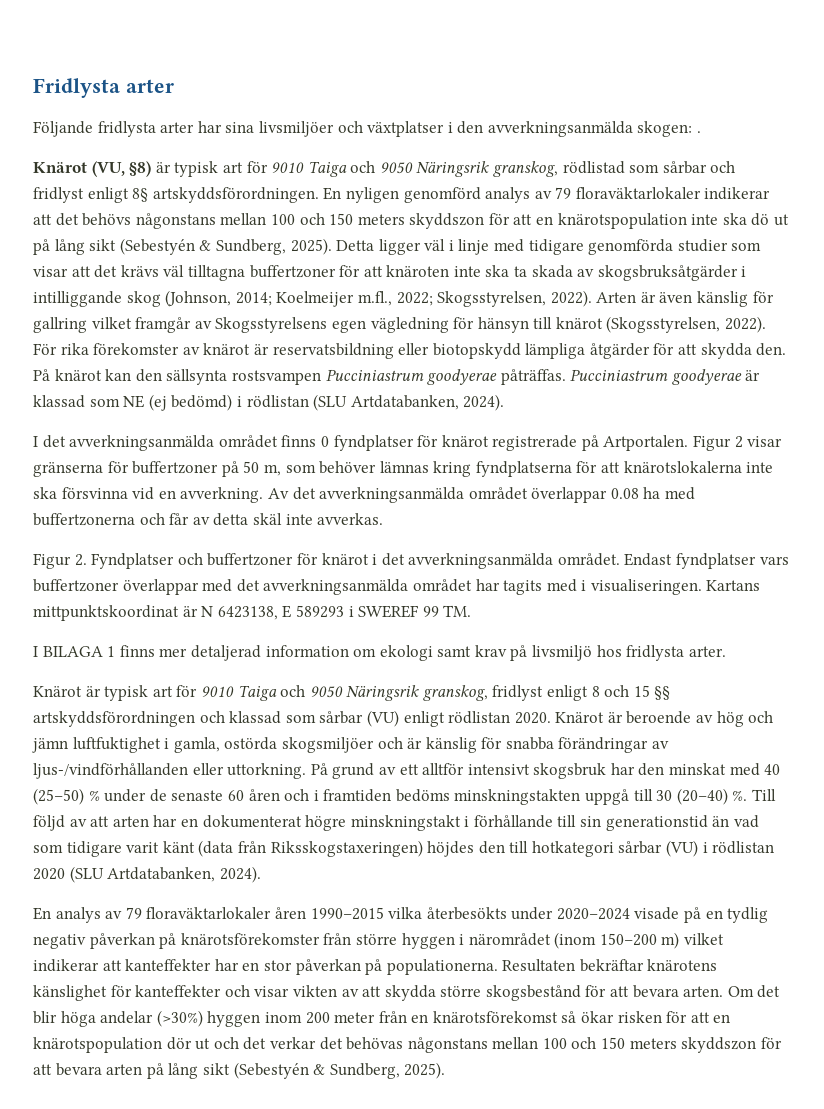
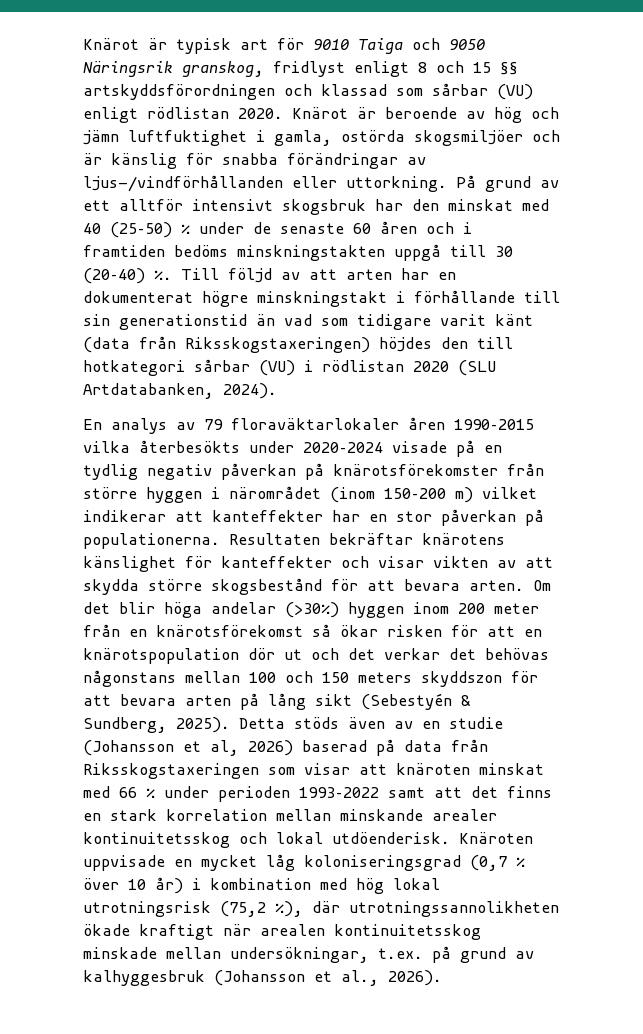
- Fridlysta arter
- Följande fridlysta arter har sina livsmiljöer och växtplatser i den avverkningsanmälda skogen: .
- Knärot (VU, §8) är typisk art för 9010 Taiga och 9050 Näringsrik granskog, rödlistad som sårbar och fridlyst enligt 8§ artskyddsförordningen. En nyligen genomförd analys av 79 floraväktarlokaler indikerar att det behövs någonstans mellan 100 och 150 meters skyddszon för att en knärotspopulation inte ska dö ut på lång sikt (Sebestyén & Sundberg, 2025). Detta ligger väl i linje med tidigare genomförda studier som visar att det krävs väl tilltagna buffertzoner för att knäroten inte ska ta skada av skogsbruksåtgärder i intilliggande skog (Johnson, 2014; Koelmeijer m.fl., 2022; Skogsstyrelsen, 2022). Arten är även känslig för gallring vilket framgår av Skogsstyrelsens egen vägledning för hänsyn till knärot (Skogsstyrelsen, 2022). För rika förekomster av knärot är reservatsbildning eller biotopskydd lämpliga åtgärder för att skydda den. På knärot kan den sällsynta rostsvampen Pucciniastrum goodyerae påträffas. Pucciniastrum goodyerae är klassad som NE (ej bedömd) i rödlistan (SLU Artdatabanken, 2024).
- I det avverkningsanmälda området finns 0 fyndplatser för knärot registrerade på Artportalen. Figur 2 visar gränserna för buffertzoner på 50 m, som behöver lämnas kring fyndplatserna för att knärotslokalerna inte ska försvinna vid en avverkning. Av det avverkningsanmälda området överlappar 0.08 ha med buffertzonerna och får av detta skäl inte avverkas.
- Figur 2. Fyndplatser och buffertzoner för knärot i det avverkningsanmälda området. Endast fyndplatser vars buffertzoner överlappar med det avverkningsanmälda området har tagits med i visualiseringen. Kartans mittpunktskoordinat är N 6423138, E 589293 i SWEREF 99 TM.
- I BILAGA 1 finns mer detaljerad information om ekologi samt krav på livsmiljö hos fridlysta arter.
+ Detta stöds även av en studie (Johansson et al, 2026) baserad på data från Riksskogstaxeringen som visar att knäroten minskat med 66 % under perioden 1993–2022 samt att det finns en stark korrelation mellan minskande arealer kontinuitetsskog och lokal utdöenderisk. Knäroten uppvisade en mycket låg koloniseringsgrad (0,7 % över 10 år) i kombination med hög lokal utrotningsrisk (75,2 %), där utrotningssannolikheten ökade kraftigt när arealen kontinuitetsskog minskade mellan undersökningar, t.ex. på grund av kalhyggesbruk (Johansson et al., 2026).

